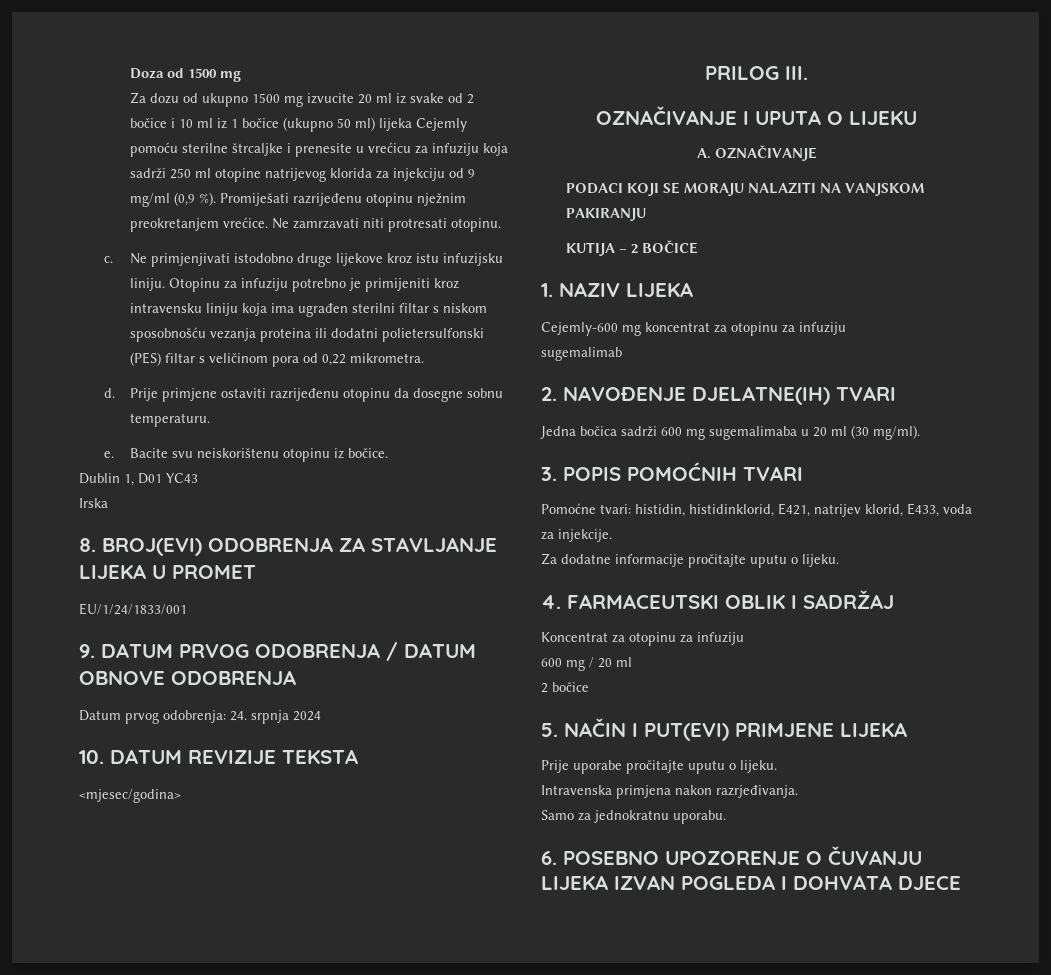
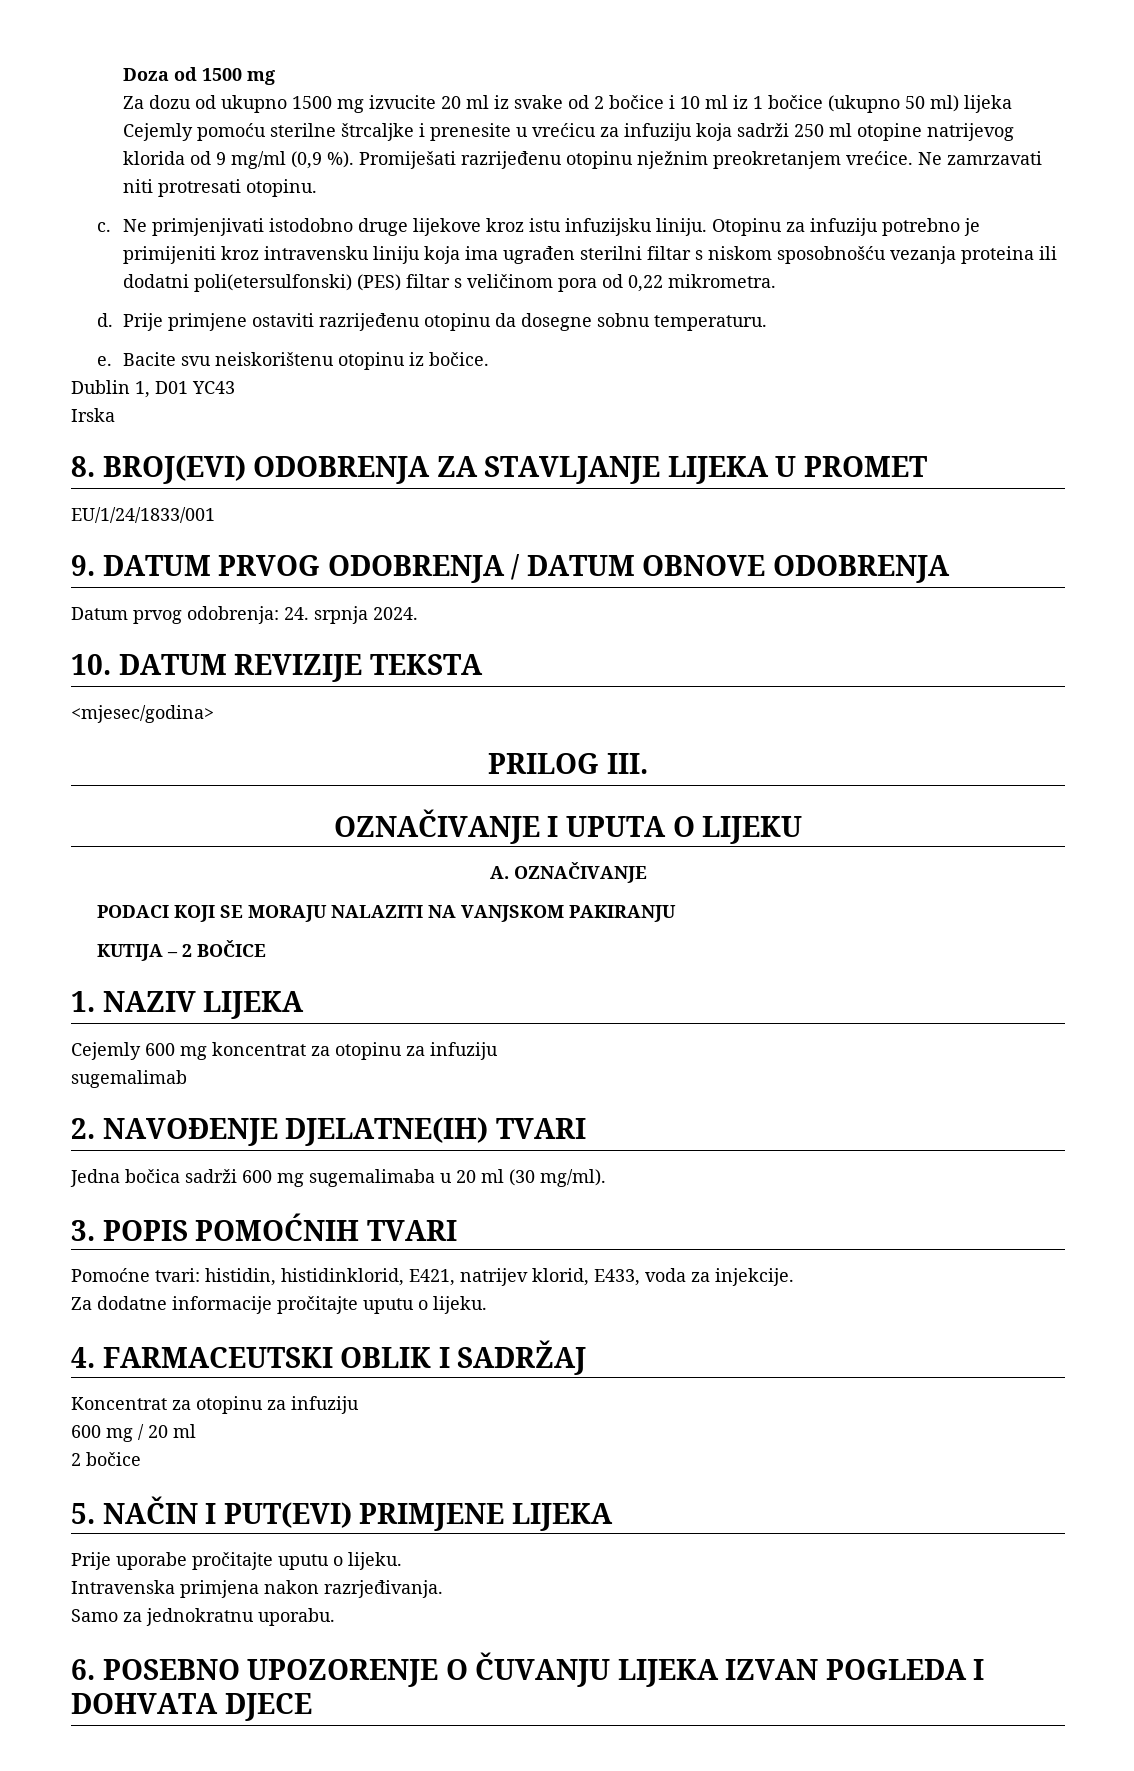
- Za dozu od ukupno 1500 mg izvucite 20 ml iz svake od 2 bočice i 10 ml iz 1 bočice (ukupno 50 ml) lijeka Cejemly pomoću sterilne štrcaljke i prenesite u vrećicu za infuziju koja sadrži 250 ml otopine natrijevog klorida za injekciju od 9 mg/ml (0,9 %).
+ Za dozu od ukupno 1500 mg izvucite 20 ml iz svake od 2 bočice i 10 ml iz 1 bočice (ukupno 50 ml) lijeka Cejemly pomoću sterilne štrcaljke i prenesite u vrećicu za infuziju koja sadrži 250 ml otopine natrijevog klorida od 9 mg/ml (0,9 %).
- Otopinu za infuziju potrebno je primijeniti kroz intravensku liniju koja ima ugrađen sterilni filtar s niskom sposobnošću vezanja proteina ili dodatni polietersulfonski (PES) filtar s veličinom pora od 0,22 mikrometra.
+ Otopinu za infuziju potrebno je primijeniti kroz intravensku liniju koja ima ugrađen sterilni filtar s niskom sposobnošću vezanja proteina ili dodatni poli(etersulfonski) (PES) filtar s veličinom pora od 0,22 mikrometra.
- Datum prvog odobrenja: 24. srpnja 2024
+ Datum prvog odobrenja: 24. srpnja 2024.
- Cejemly-600 mg koncentrat za otopinu za infuziju
+ Cejemly 600 mg koncentrat za otopinu za infuziju

